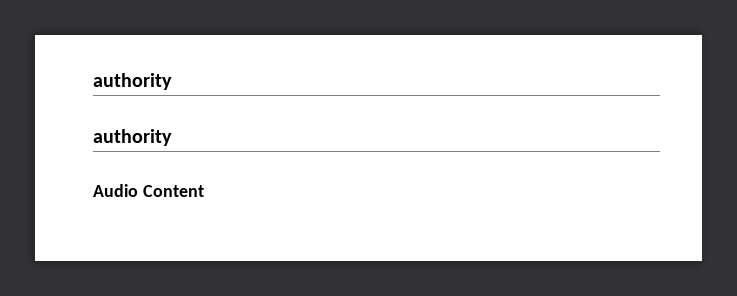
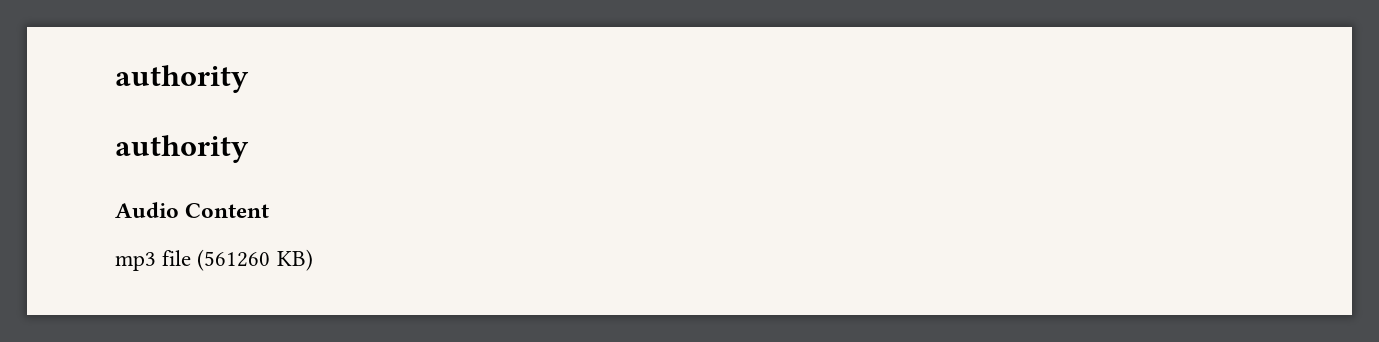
+ mp3 file (561260 KB)

